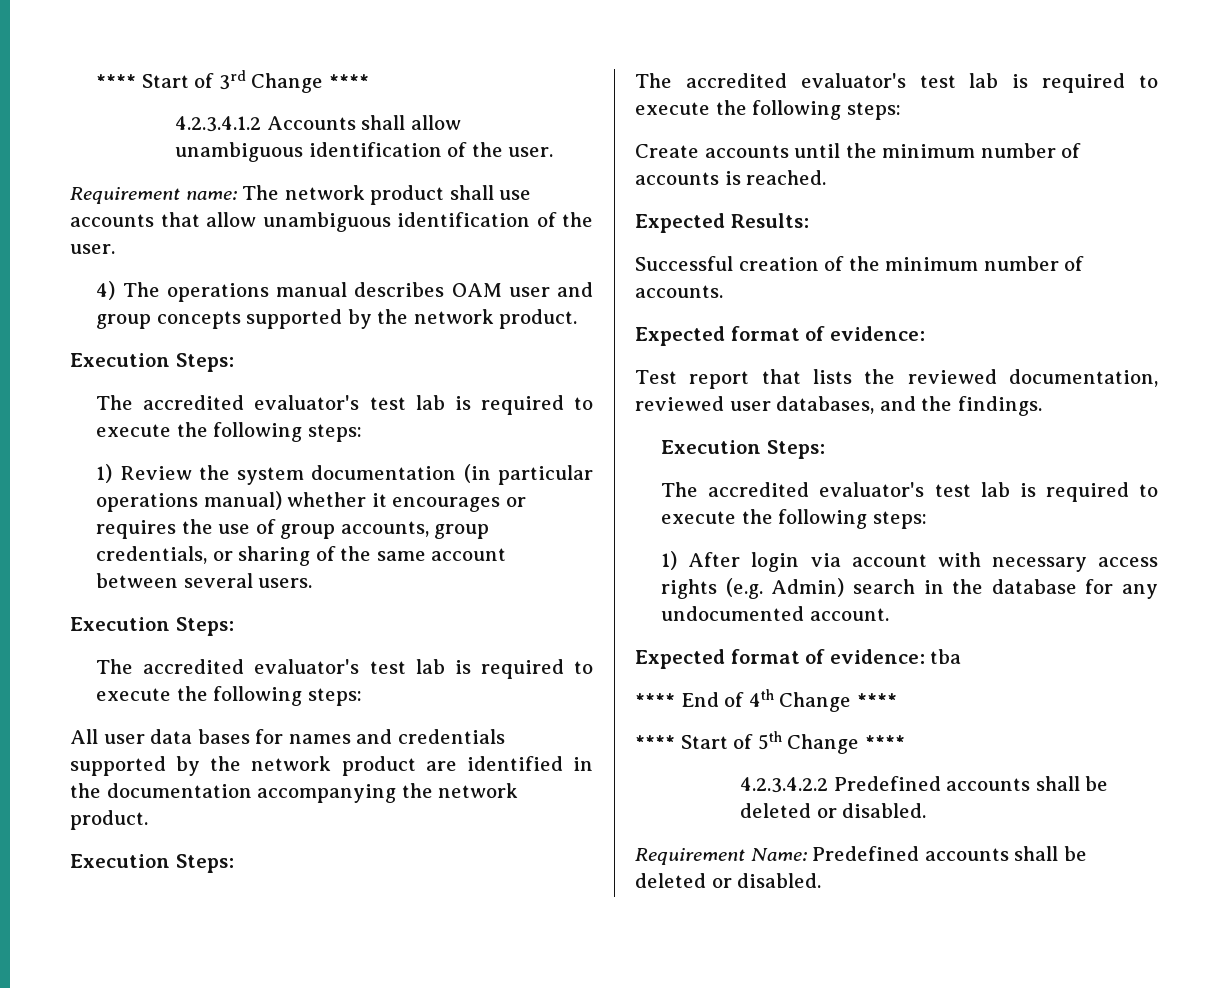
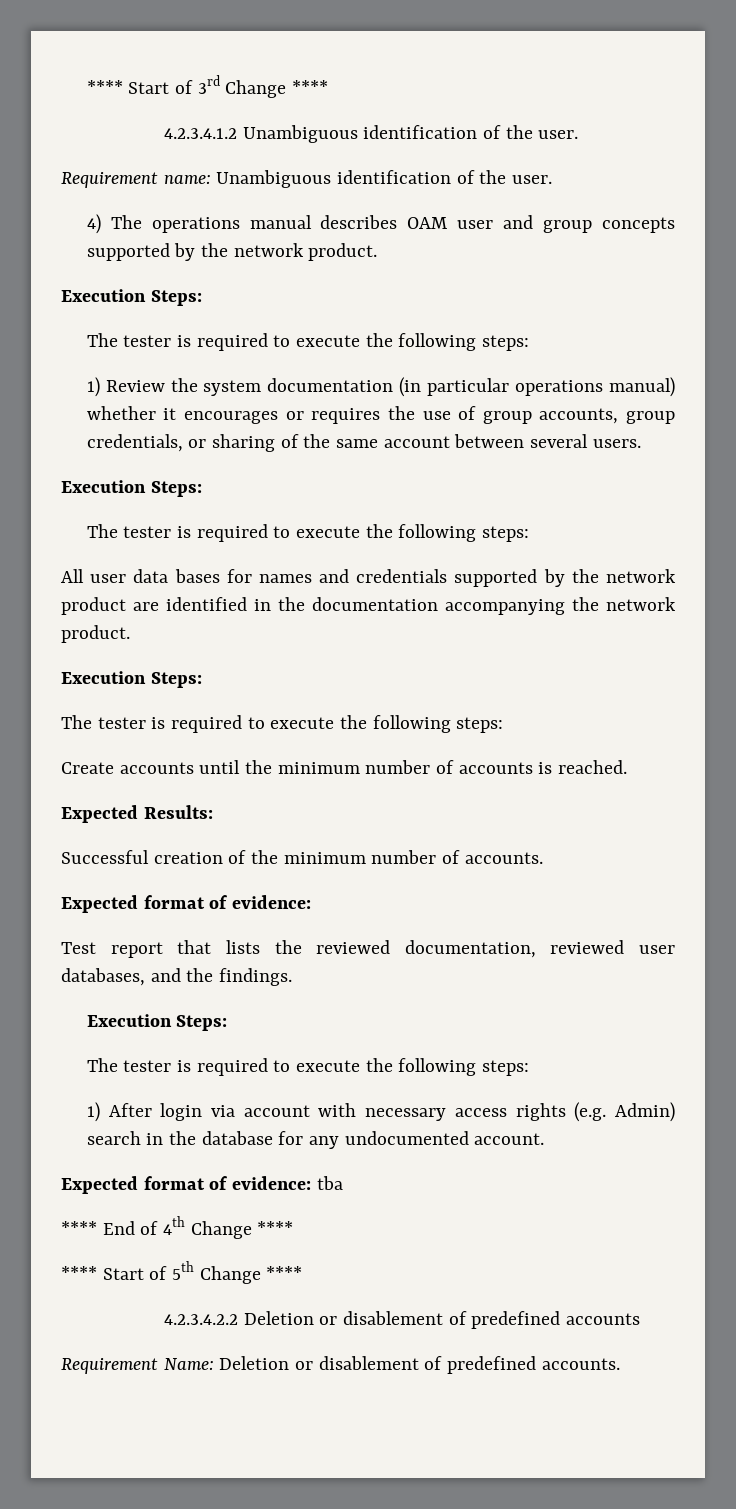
- 4.2.3.4.1.2 Accounts shall allow unambiguous identification of the user.
+ 4.2.3.4.1.2 Unambiguous identification of the user.
- Requirement name: The network product shall use accounts that allow unambiguous identification of the user.
+ Requirement name: Unambiguous identification of the user.
  4) The operations manual describes OAM user and group concepts supported by the network product.
  Execution Steps:
- The accredited evaluator's test lab is required to execute the following steps:
+ The tester is required to execute the following steps:
  1) Review the system documentation (in particular operations manual) whether it encourages or requires the use of group accounts, group credentials, or sharing of the same account between several users.
  Execution Steps:
- The accredited evaluator's test lab is required to execute the following steps:
+ The tester is required to execute the following steps:
  All user data bases for names and credentials supported by the network product are identified in the documentation accompanying the network product.
  Execution Steps:
- The accredited evaluator's test lab is required to execute the following steps:
+ The tester is required to execute the following steps:
  Test report that lists the reviewed documentation, reviewed user databases, and the findings.
  Execution Steps:
- The accredited evaluator's test lab is required to execute the following steps:
+ The tester is required to execute the following steps:
- 4.2.3.4.2.2 Predefined accounts shall be deleted or disabled.
- Requirement Name: Predefined accounts shall be deleted or disabled.
+ 4.2.3.4.2.2 Deletion or disablement of predefined accounts
+ Requirement Name: Deletion or disablement of predefined accounts.

